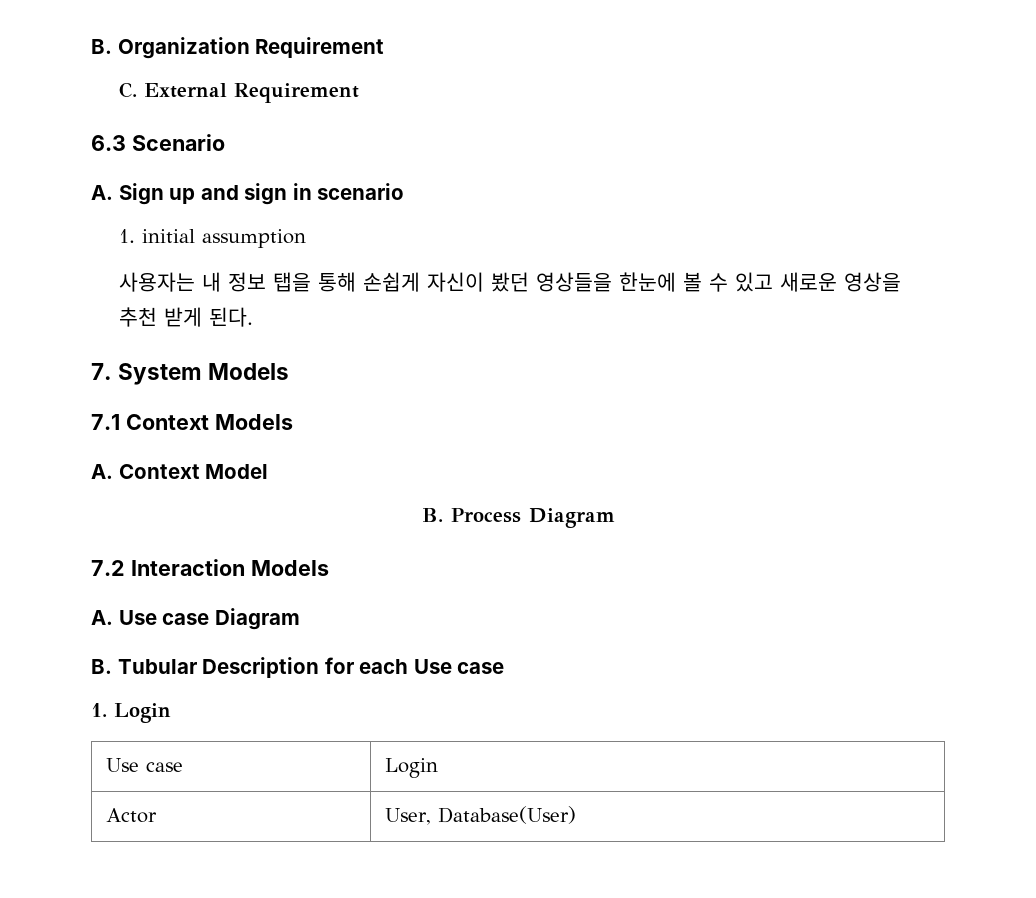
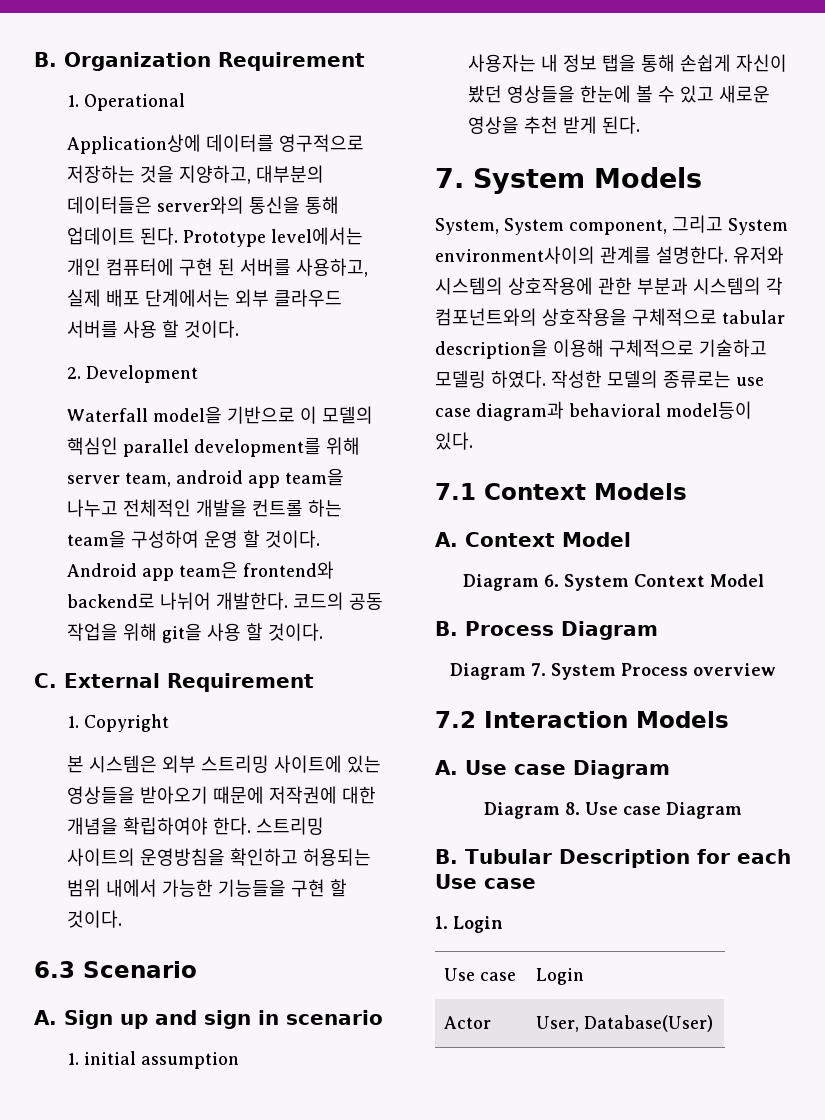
+ 1. Operational
+ Application상에 데이터를 영구적으로 저장하는 것을 지양하고, 대부분의 데이터들은 server와의 통신을 통해 업데이트 된다. Prototype level에서는 개인 컴퓨터에 구현 된 서버를 사용하고, 실제 배포 단계에서는 외부 클라우드 서버를 사용 할 것이다.
+ 2. Development
+ Waterfall model을 기반으로 이 모델의 핵심인 parallel development를 위해 server team, android app team을 나누고 전체적인 개발을 컨트롤 하는 team을 구성하여 운영 할 것이다. Android app team은 frontend와 backend로 나뉘어 개발한다. 코드의 공동 작업을 위해 git을 사용 할 것이다.
  C. External Requirement
+ 1. Copyright
+ 본 시스템은 외부 스트리밍 사이트에 있는 영상들을 받아오기 때문에 저작권에 대한 개념을 확립하여야 한다. 스트리밍 사이트의 운영방침을 확인하고 허용되는 범위 내에서 가능한 기능들을 구현 할 것이다.
+ System, System component, 그리고 System environment사이의 관계를 설명한다. 유저와 시스템의 상호작용에 관한 부분과 시스템의 각 컴포넌트와의 상호작용을 구체적으로 tabular description을 이용해 구체적으로 기술하고 모델링 하였다. 작성한 모델의 종류로는 use case diagram과 behavioral model등이 있다.
+ Diagram 6. System Context Model
  B. Process Diagram
+ Diagram 7. System Process overview
+ Diagram 8. Use case Diagram

